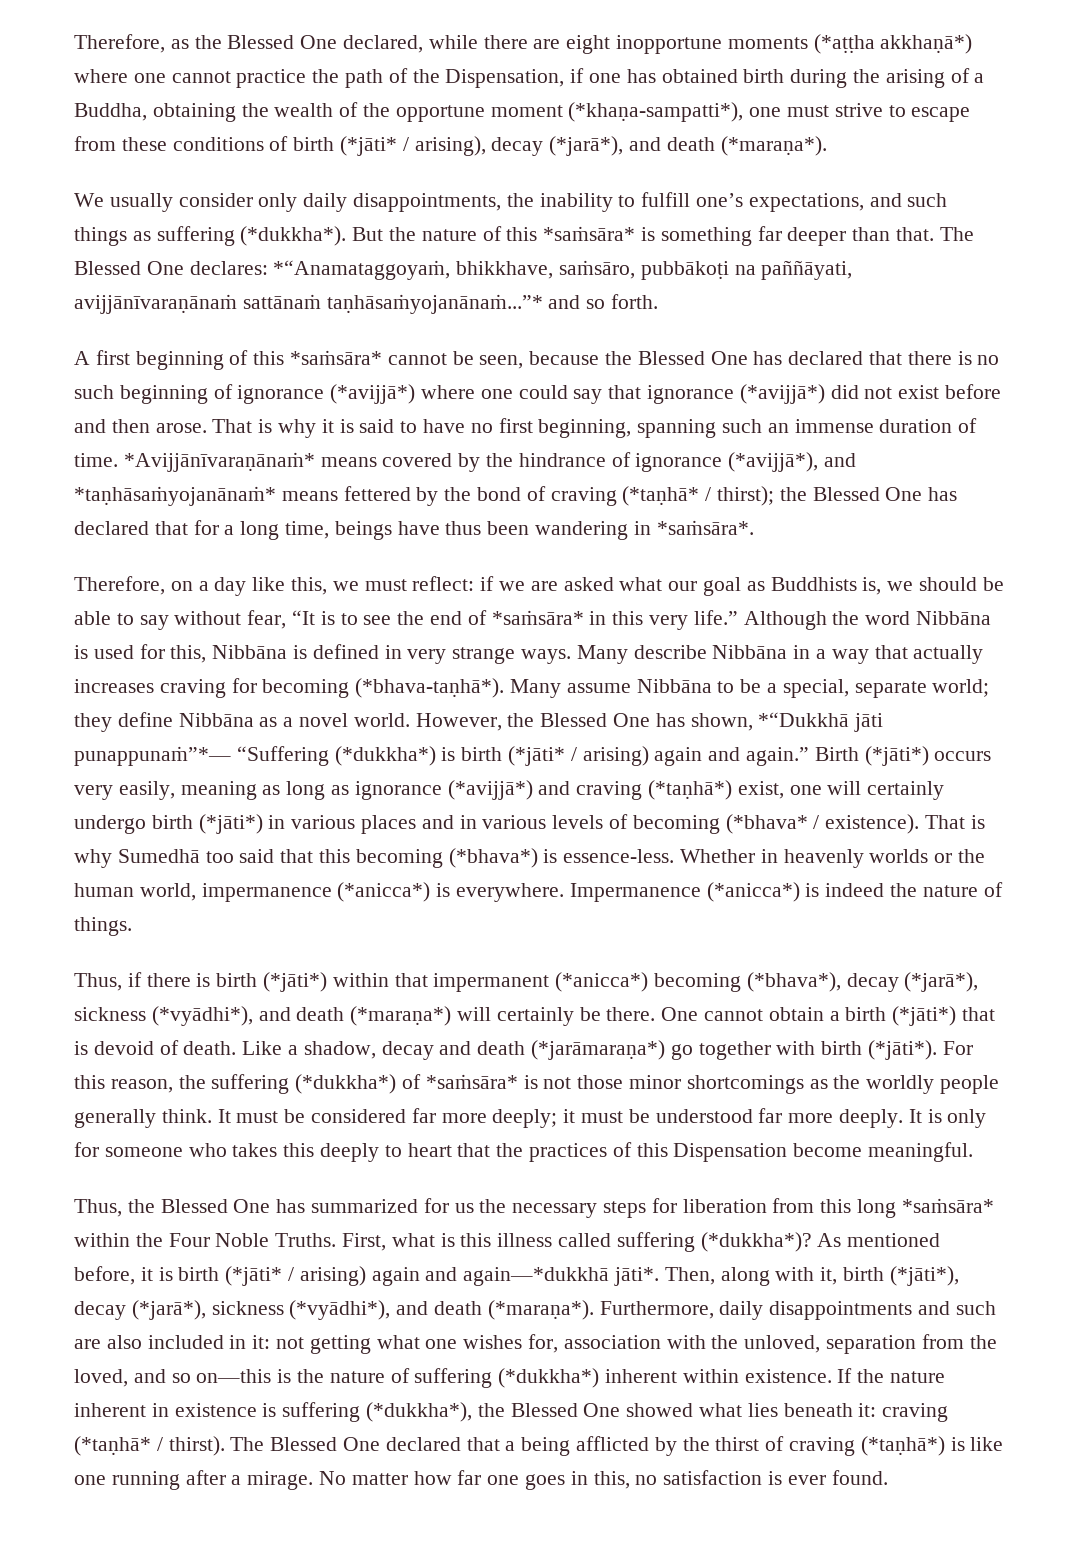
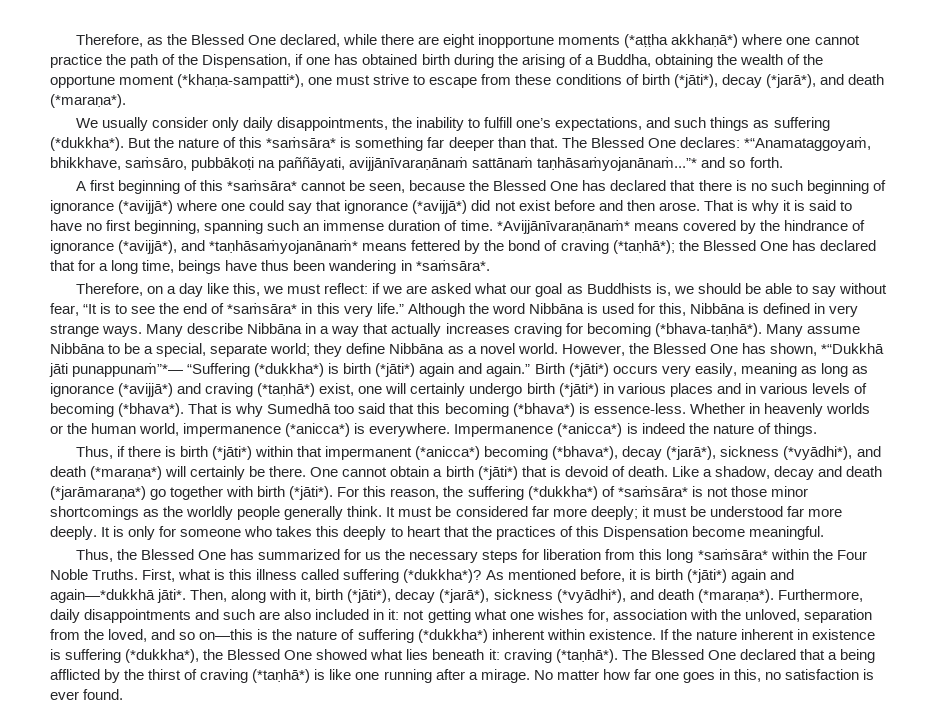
- Therefore, as the Blessed One declared, while there are eight inopportune moments (*aṭṭha akkhaṇā*) where one cannot practice the path of the Dispensation, if one has obtained birth during the arising of a Buddha, obtaining the wealth of the opportune moment (*khaṇa-sampatti*), one must strive to escape from these conditions of birth (*jāti* / arising), decay (*jarā*), and death (*maraṇa*).
+ Therefore, as the Blessed One declared, while there are eight inopportune moments (*aṭṭha akkhaṇā*) where one cannot practice the path of the Dispensation, if one has obtained birth during the arising of a Buddha, obtaining the wealth of the opportune moment (*khaṇa-sampatti*), one must strive to escape from these conditions of birth (*jāti*), decay (*jarā*), and death (*maraṇa*).
- *Avijjānīvaraṇānaṁ* means covered by the hindrance of ignorance (*avijjā*), and *taṇhāsaṁyojanānaṁ* means fettered by the bond of craving (*taṇhā* / thirst); the Blessed One has declared that for a long time, beings have thus been wandering in *saṁsāra*.
+ *Avijjānīvaraṇānaṁ* means covered by the hindrance of ignorance (*avijjā*), and *taṇhāsaṁyojanānaṁ* means fettered by the bond of craving (*taṇhā*); the Blessed One has declared that for a long time, beings have thus been wandering in *saṁsāra*.
- However, the Blessed One has shown, *“Dukkhā jāti punappunaṁ”*— “Suffering (*dukkha*) is birth (*jāti* / arising) again and again.”
+ However, the Blessed One has shown, *“Dukkhā jāti punappunaṁ”*— “Suffering (*dukkha*) is birth (*jāti*) again and again.”
- Birth (*jāti*) occurs very easily, meaning as long as ignorance (*avijjā*) and craving (*taṇhā*) exist, one will certainly undergo birth (*jāti*) in various places and in various levels of becoming (*bhava* / existence).
+ Birth (*jāti*) occurs very easily, meaning as long as ignorance (*avijjā*) and craving (*taṇhā*) exist, one will certainly undergo birth (*jāti*) in various places and in various levels of becoming (*bhava*).
- As mentioned before, it is birth (*jāti* / arising) again and again—*dukkhā jāti*.
+ As mentioned before, it is birth (*jāti*) again and again—*dukkhā jāti*.
- If the nature inherent in existence is suffering (*dukkha*), the Blessed One showed what lies beneath it: craving (*taṇhā* / thirst).
+ If the nature inherent in existence is suffering (*dukkha*), the Blessed One showed what lies beneath it: craving (*taṇhā*).

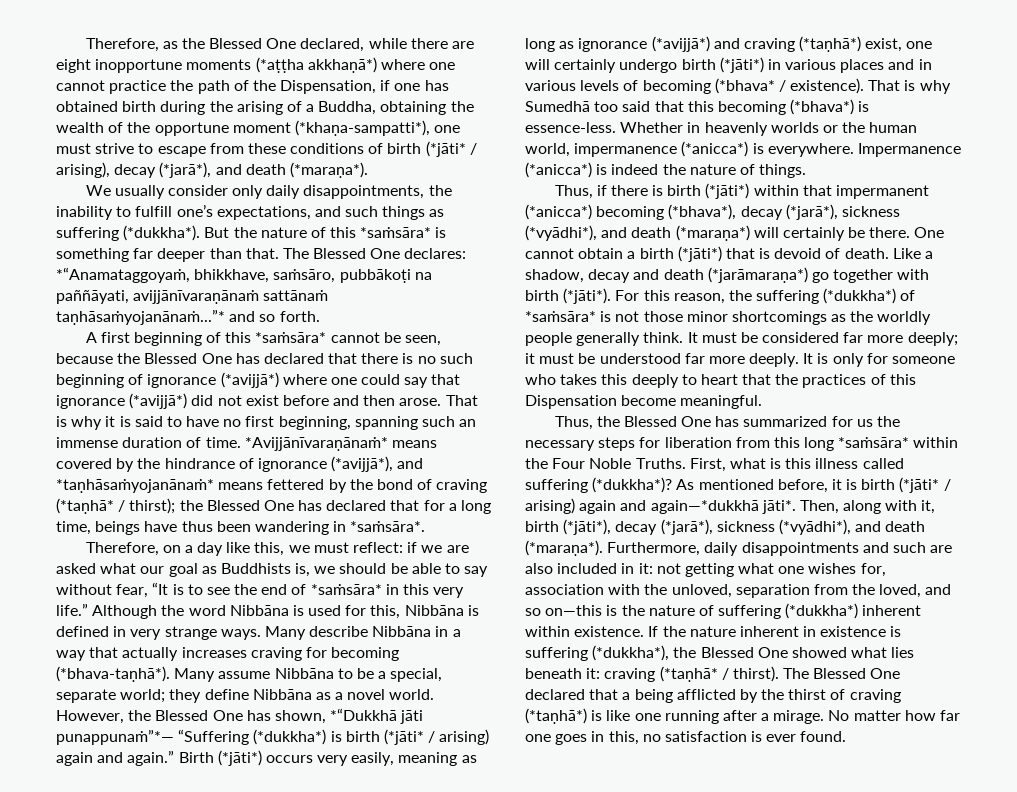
- Therefore, as the Blessed One declared, while there are eight inopportune moments (*aṭṭha akkhaṇā*) where one cannot practice the path of the Dispensation, if one has obtained birth during the arising of a Buddha, obtaining the wealth of the opportune moment (*khaṇa-sampatti*), one must strive to escape from these conditions of birth (*jāti*), decay (*jarā*), and death (*maraṇa*).
+ Therefore, as the Blessed One declared, while there are eight inopportune moments (*aṭṭha akkhaṇā*) where one cannot practice the path of the Dispensation, if one has obtained birth during the arising of a Buddha, obtaining the wealth of the opportune moment (*khaṇa-sampatti*), one must strive to escape from these conditions of birth (*jāti* / arising), decay (*jarā*), and death (*maraṇa*).
- *Avijjānīvaraṇānaṁ* means covered by the hindrance of ignorance (*avijjā*), and *taṇhāsaṁyojanānaṁ* means fettered by the bond of craving (*taṇhā*); the Blessed One has declared that for a long time, beings have thus been wandering in *saṁsāra*.
+ *Avijjānīvaraṇānaṁ* means covered by the hindrance of ignorance (*avijjā*), and *taṇhāsaṁyojanānaṁ* means fettered by the bond of craving (*taṇhā* / thirst); the Blessed One has declared that for a long time, beings have thus been wandering in *saṁsāra*.
- However, the Blessed One has shown, *“Dukkhā jāti punappunaṁ”*— “Suffering (*dukkha*) is birth (*jāti*) again and again.”
+ However, the Blessed One has shown, *“Dukkhā jāti punappunaṁ”*— “Suffering (*dukkha*) is birth (*jāti* / arising) again and again.”
- Birth (*jāti*) occurs very easily, meaning as long as ignorance (*avijjā*) and craving (*taṇhā*) exist, one will certainly undergo birth (*jāti*) in various places and in various levels of becoming (*bhava*).
+ Birth (*jāti*) occurs very easily, meaning as long as ignorance (*avijjā*) and craving (*taṇhā*) exist, one will certainly undergo birth (*jāti*) in various places and in various levels of becoming (*bhava* / existence).
- As mentioned before, it is birth (*jāti*) again and again—*dukkhā jāti*.
+ As mentioned before, it is birth (*jāti* / arising) again and again—*dukkhā jāti*.
- If the nature inherent in existence is suffering (*dukkha*), the Blessed One showed what lies beneath it: craving (*taṇhā*).
+ If the nature inherent in existence is suffering (*dukkha*), the Blessed One showed what lies beneath it: craving (*taṇhā* / thirst).

